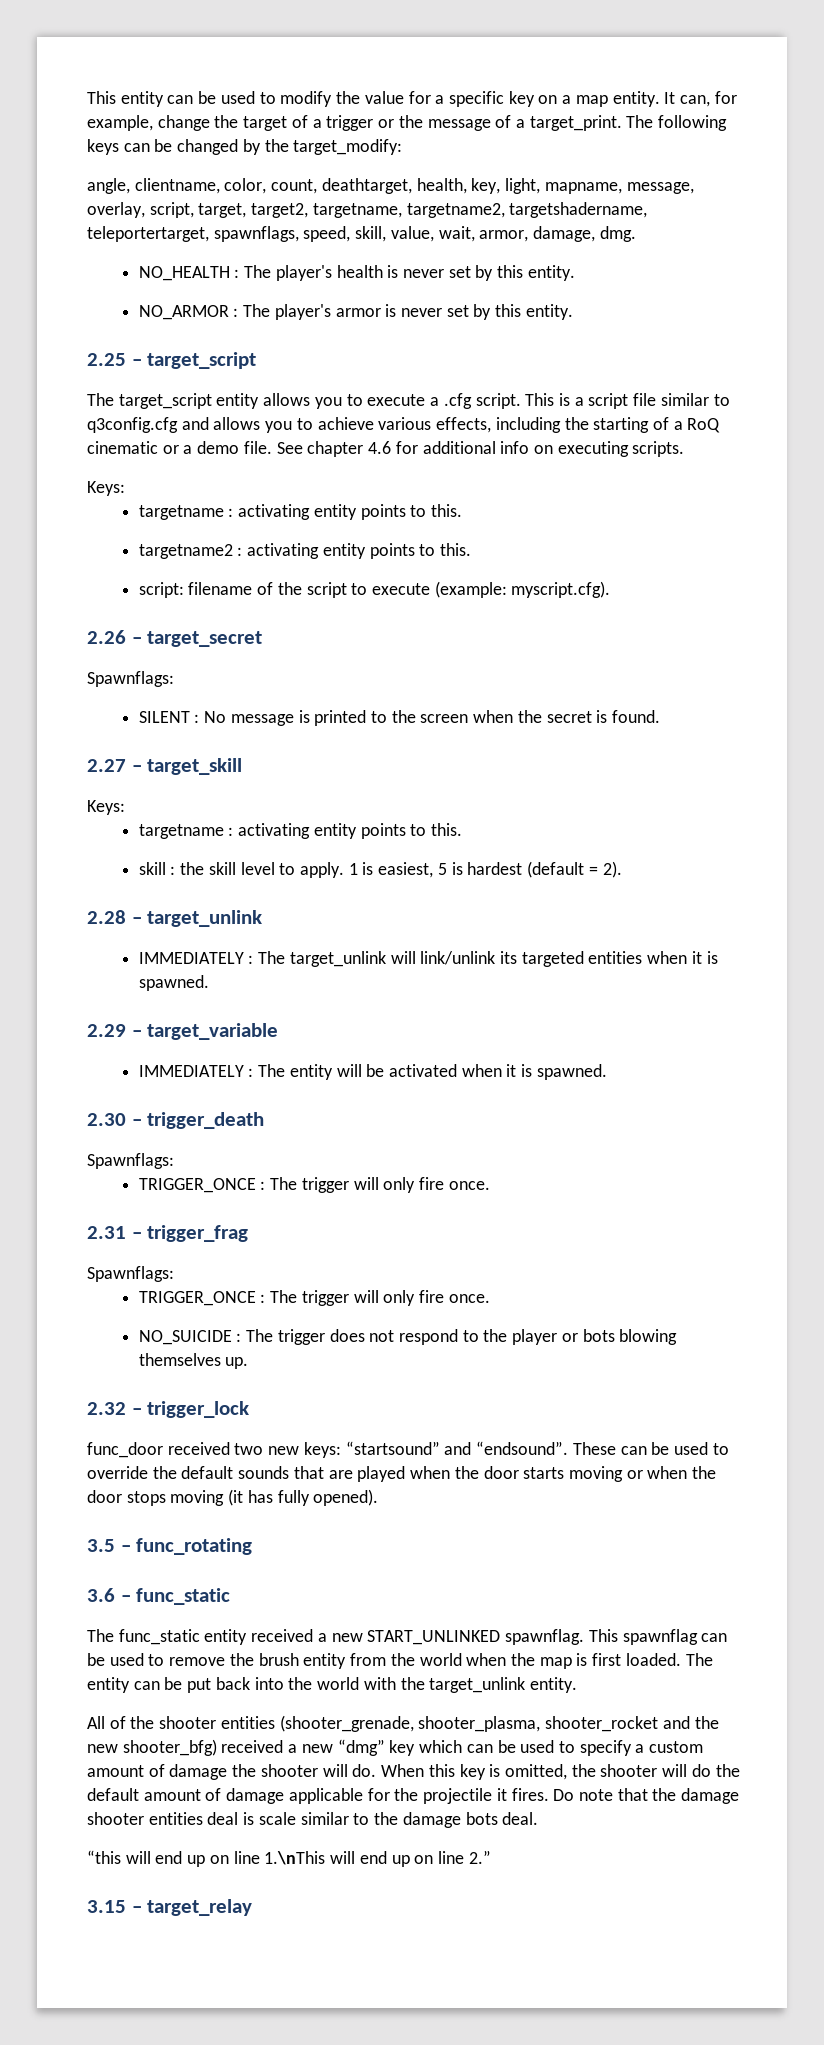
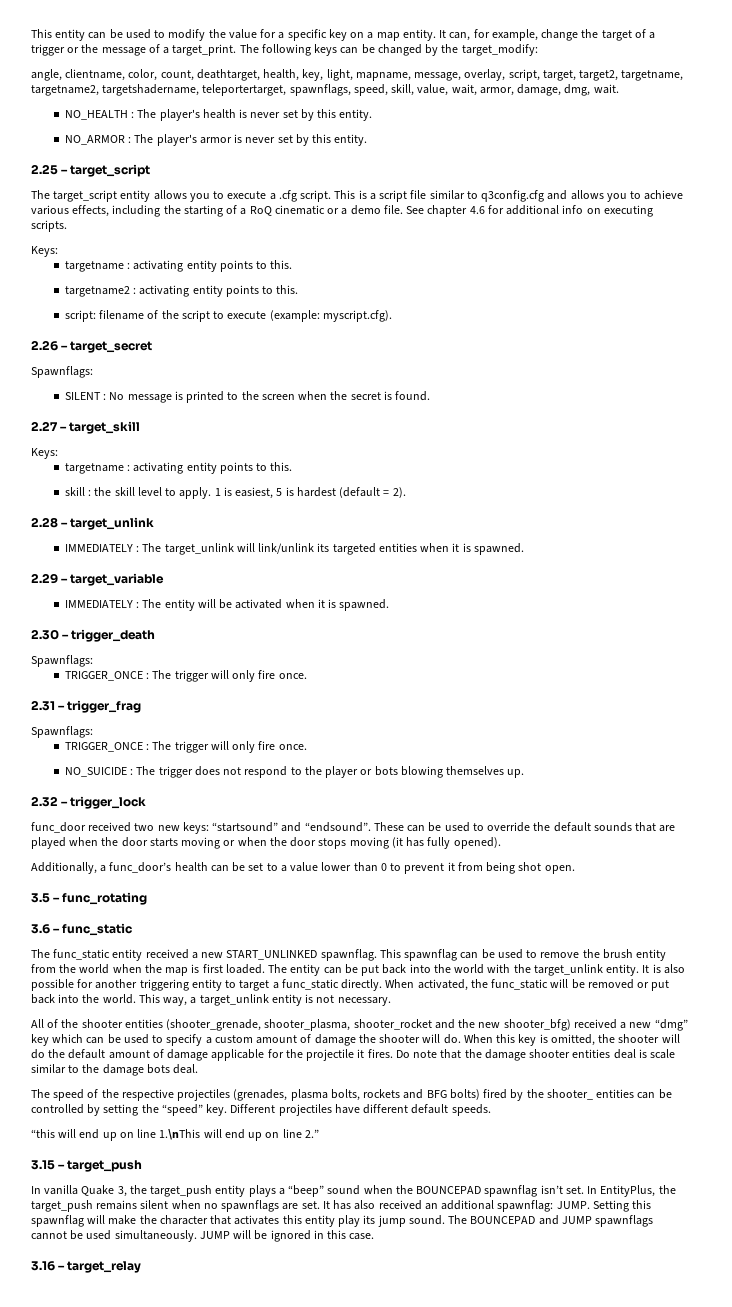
- angle, clientname, color, count, deathtarget, health, key, light, mapname, message, overlay, script, target, target2, targetname, targetname2, targetshadername, teleportertarget, spawnflags, speed, skill, value, wait, armor, damage, dmg.
+ angle, clientname, color, count, deathtarget, health, key, light, mapname, message, overlay, script, target, target2, targetname, targetname2, targetshadername, teleportertarget, spawnflags, speed, skill, value, wait, armor, damage, dmg, wait.
+ Additionally, a func_door’s health can be set to a value lower than 0 to prevent it from being shot open.
+ It is also possible for another triggering entity to target a func_static directly. When activated, the func_static will be removed or put back into the world. This way, a target_unlink entity is not necessary.
+ The speed of the respective projectiles (grenades, plasma bolts, rockets and BFG bolts) fired by the shooter_ entities can be controlled by setting the “speed” key. Different projectiles have different default speeds.
- 3.15 – target_relay
+ 3.15 – target_push
+ In vanilla Quake 3, the target_push entity plays a “beep” sound when the BOUNCEPAD spawnflag isn’t set. In EntityPlus, the target_push remains silent when no spawnflags are set. It has also received an additional spawnflag: JUMP. Setting this spawnflag will make the character that activates this entity play its jump sound. The BOUNCEPAD and JUMP spawnflags cannot be used simultaneously. JUMP will be ignored in this case.
+ 3.16 – target_relay

